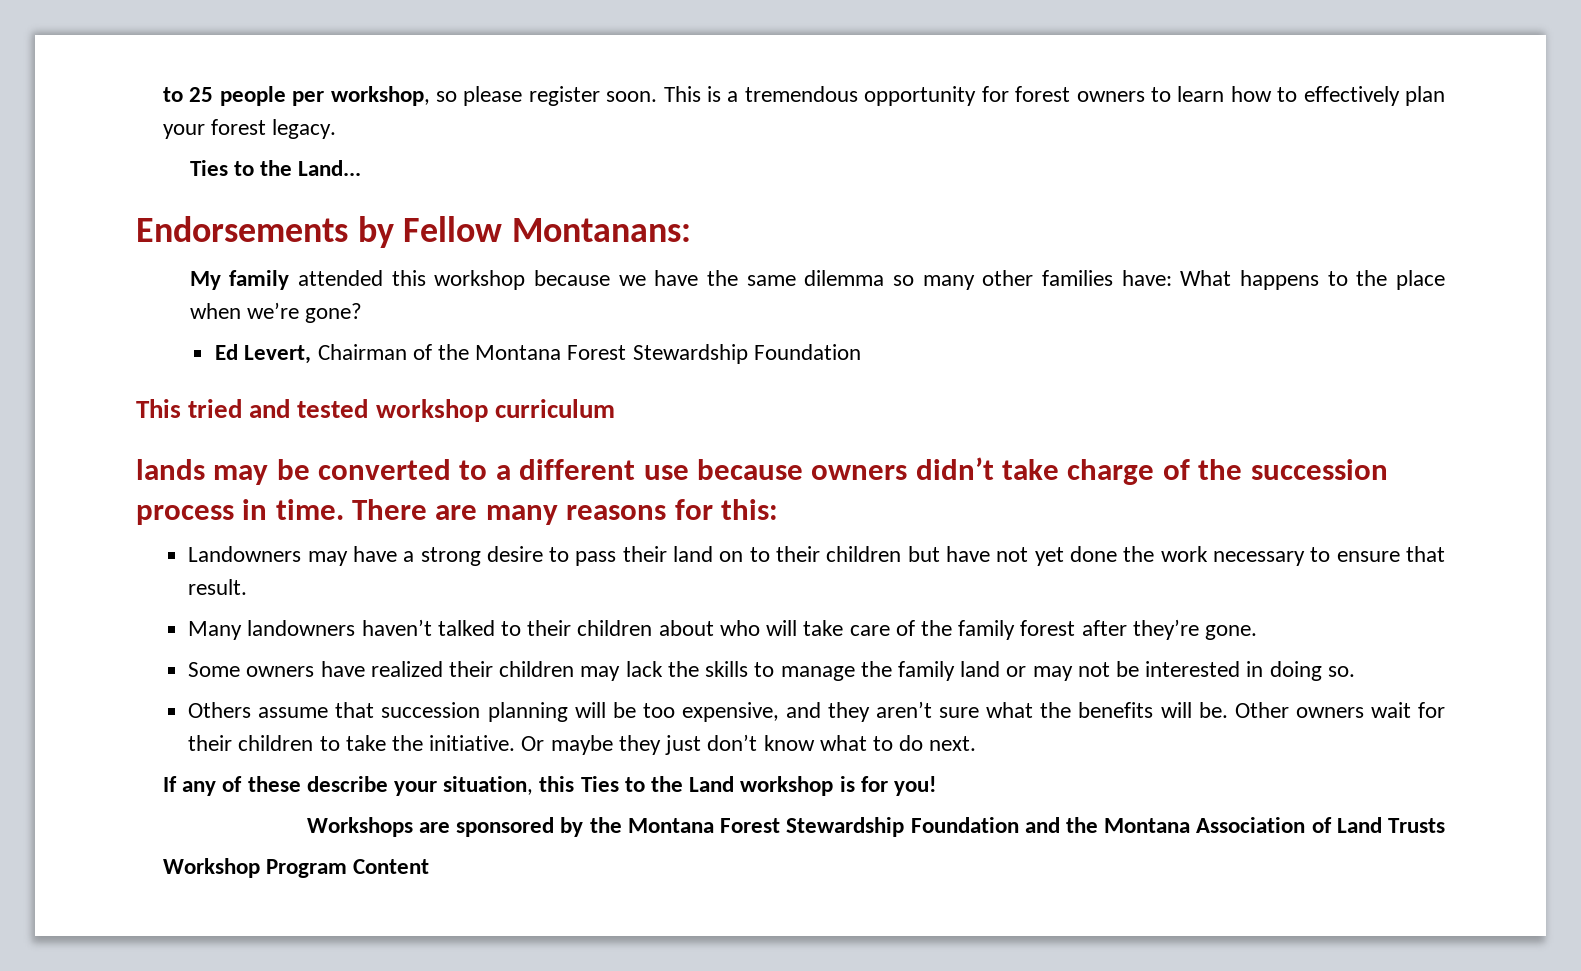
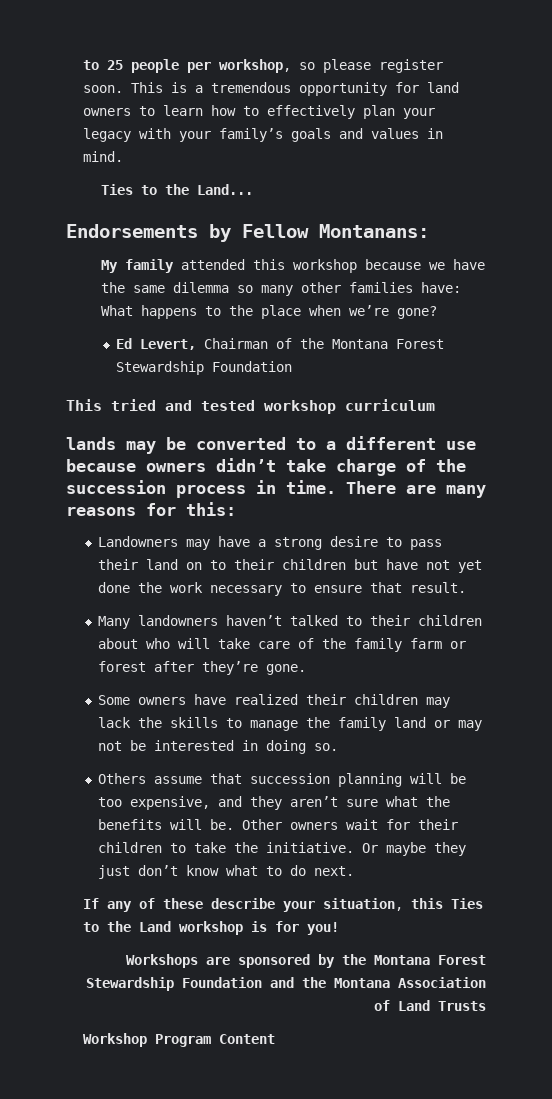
- This is a tremendous opportunity for forest owners to learn how to effectively plan your forest legacy.
+ This is a tremendous opportunity for land owners to learn how to effectively plan your legacy with your family’s goals and values in mind.
- Many landowners haven’t talked to their children about who will take care of the family forest after they’re gone.
+ Many landowners haven’t talked to their children about who will take care of the family farm or forest after they’re gone.

